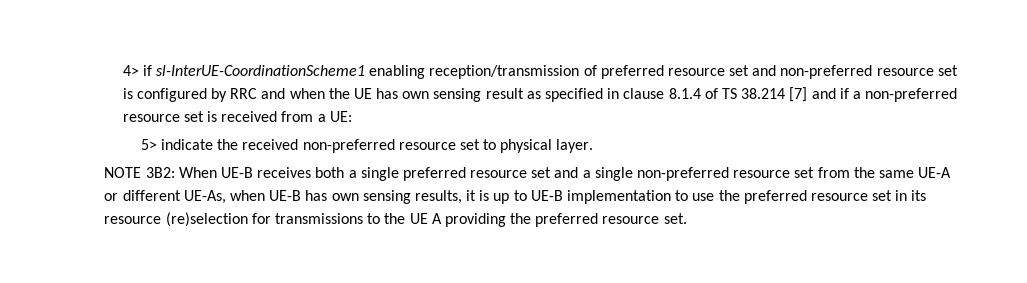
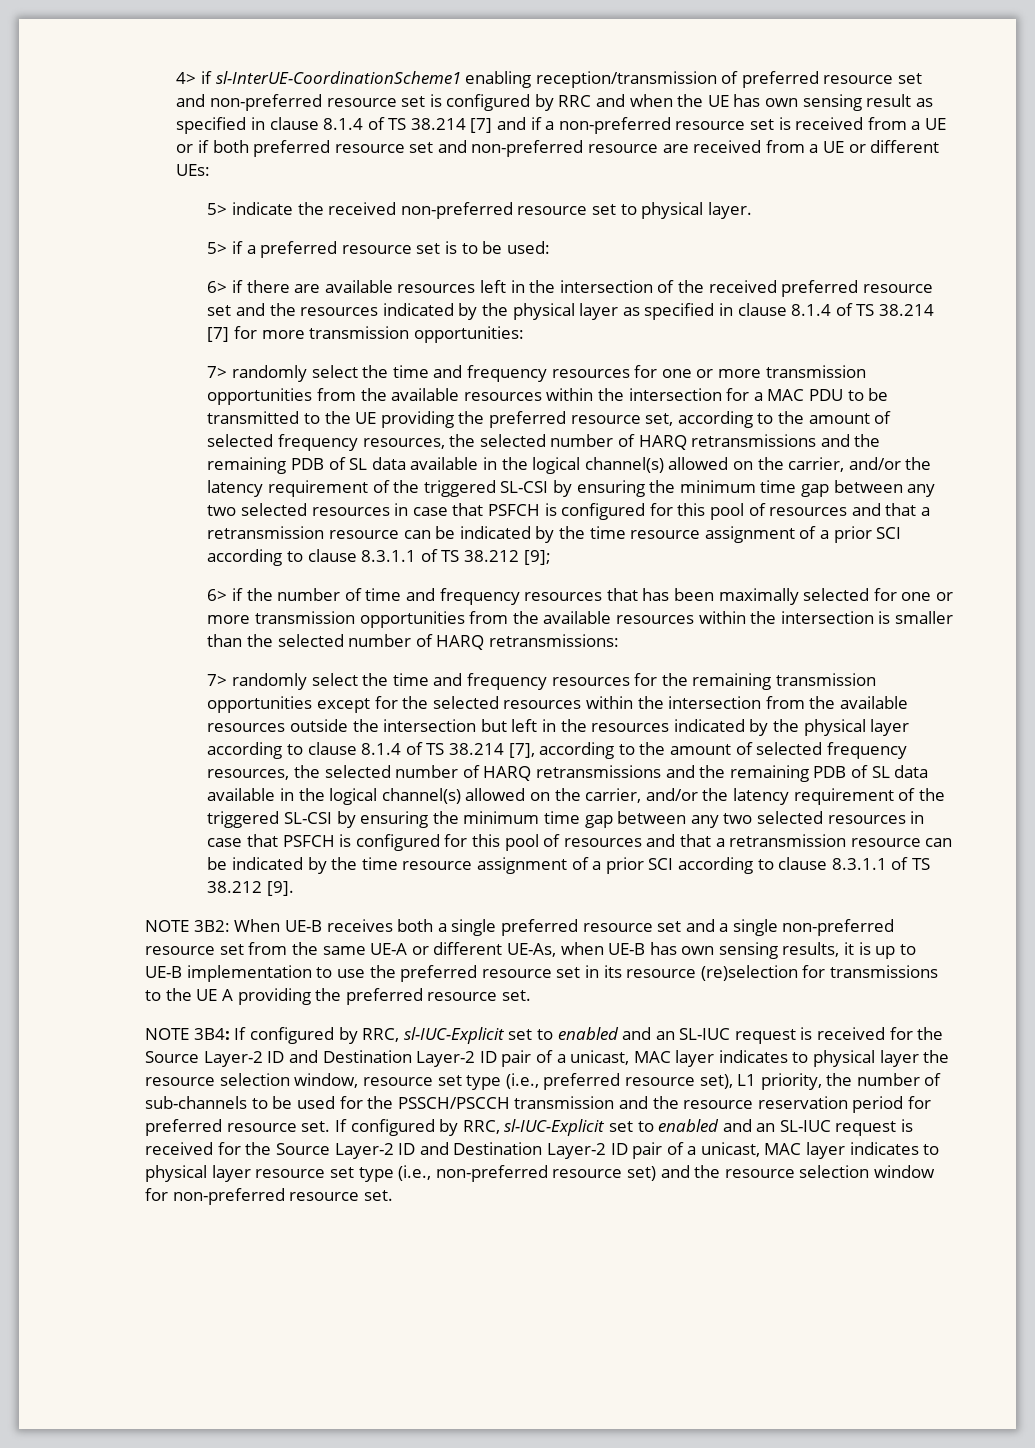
- 4> if sl-InterUE-CoordinationScheme1 enabling reception/transmission of preferred resource set and non-preferred resource set is configured by RRC and when the UE has own sensing result as specified in clause 8.1.4 of TS 38.214 [7] and if a non-preferred resource set is received from a UE:
+ 4> if sl-InterUE-CoordinationScheme1 enabling reception/transmission of preferred resource set and non-preferred resource set is configured by RRC and when the UE has own sensing result as specified in clause 8.1.4 of TS 38.214 [7] and if a non-preferred resource set is received from a UE or if both preferred resource set and non-preferred resource are received from a UE or different UEs:
+ 5> if a preferred resource set is to be used:
+ 6> if there are available resources left in the intersection of the received preferred resource set and the resources indicated by the physical layer as specified in clause 8.1.4 of TS 38.214 [7] for more transmission opportunities:
+ 7> randomly select the time and frequency resources for one or more transmission opportunities from the available resources within the intersection for a MAC PDU to be transmitted to the UE providing the preferred resource set, according to the amount of selected frequency resources, the selected number of HARQ retransmissions and the remaining PDB of SL data available in the logical channel(s) allowed on the carrier, and/or the latency requirement of the triggered SL-CSI by ensuring the minimum time gap between any two selected resources in case that PSFCH is configured for this pool of resources and that a retransmission resource can be indicated by the time resource assignment of a prior SCI according to clause 8.3.1.1 of TS 38.212 [9];
+ 6> if the number of time and frequency resources that has been maximally selected for one or more transmission opportunities from the available resources within the intersection is smaller than the selected number of HARQ retransmissions:
+ 7> randomly select the time and frequency resources for the remaining transmission opportunities except for the selected resources within the intersection from the available resources outside the intersection but left in the resources indicated by the physical layer according to clause 8.1.4 of TS 38.214 [7], according to the amount of selected frequency resources, the selected number of HARQ retransmissions and the remaining PDB of SL data available in the logical channel(s) allowed on the carrier, and/or the latency requirement of the triggered SL-CSI by ensuring the minimum time gap between any two selected resources in case that PSFCH is configured for this pool of resources and that a retransmission resource can be indicated by the time resource assignment of a prior SCI according to clause 8.3.1.1 of TS 38.212 [9].
+ NOTE 3B4: If configured by RRC, sl-IUC-Explicit set to enabled and an SL-IUC request is received for the Source Layer-2 ID and Destination Layer-2 ID pair of a unicast, MAC layer indicates to physical layer the resource selection window, resource set type (i.e., preferred resource set), L1 priority, the number of sub-channels to be used for the PSSCH/PSCCH transmission and the resource reservation period for preferred resource set. If configured by RRC, sl-IUC-Explicit set to enabled and an SL-IUC request is received for the Source Layer-2 ID and Destination Layer-2 ID pair of a unicast, MAC layer indicates to physical layer resource set type (i.e., non-preferred resource set) and the resource selection window for non-preferred resource set.

